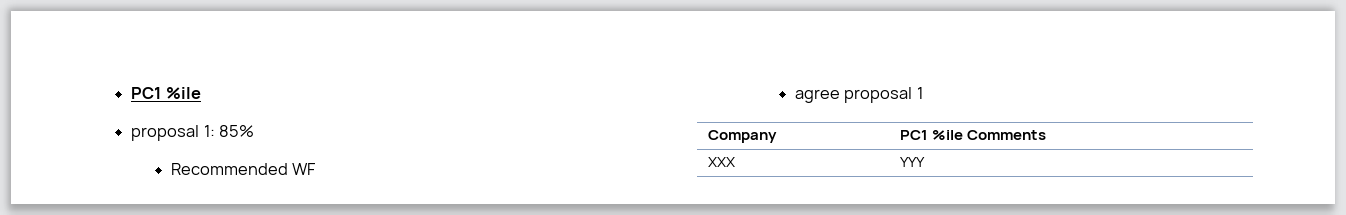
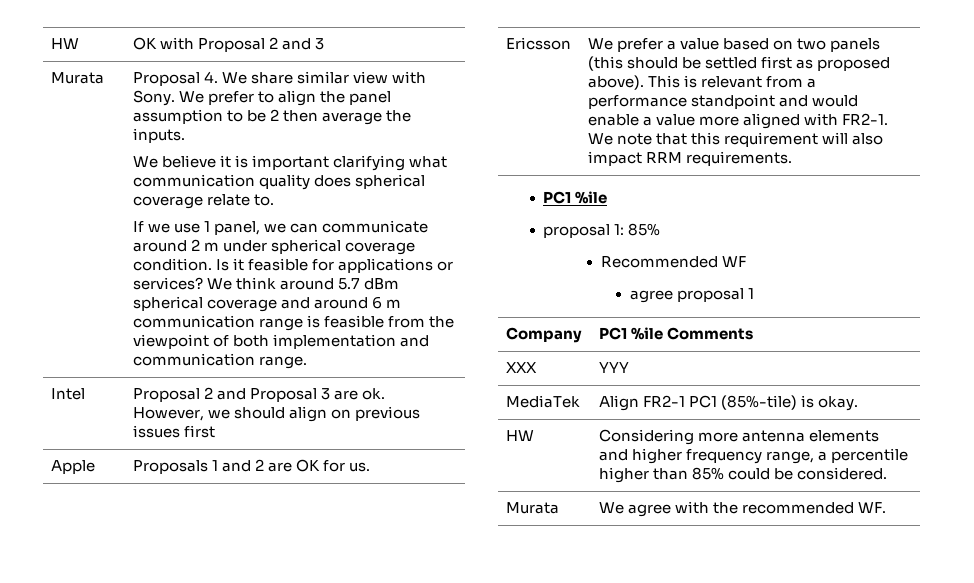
+ HW | OK with Proposal 2 and 3
+ Murata | Proposal 4. We share similar view with Sony. We prefer to align the panel assumption to be 2 then average the inputs.
+ We believe it is important clarifying what communication quality does spherical coverage relate to.
+ If we use 1 panel, we can communicate around 2 m under spherical coverage condition. Is it feasible for applications or services? We think around 5.7 dBm spherical coverage and around 6 m communication range is feasible from the viewpoint of both implementation and communication range.
+ Intel | Proposal 2 and Proposal 3 are ok. However, we should align on previous issues first
+ Apple | Proposals 1 and 2 are OK for us.
+ Ericsson | We prefer a value based on two panels (this should be settled first as proposed above). This is relevant from a performance standpoint and would enable a value more aligned with FR2-1. We note that this requirement will also impact RRM requirements.
+ MediaTek | Align FR2-1 PC1 (85%-tile) is okay.
+ HW | Considering more antenna elements and higher frequency range, a percentile higher than 85% could be considered.
+ Murata | We agree with the recommended WF.

